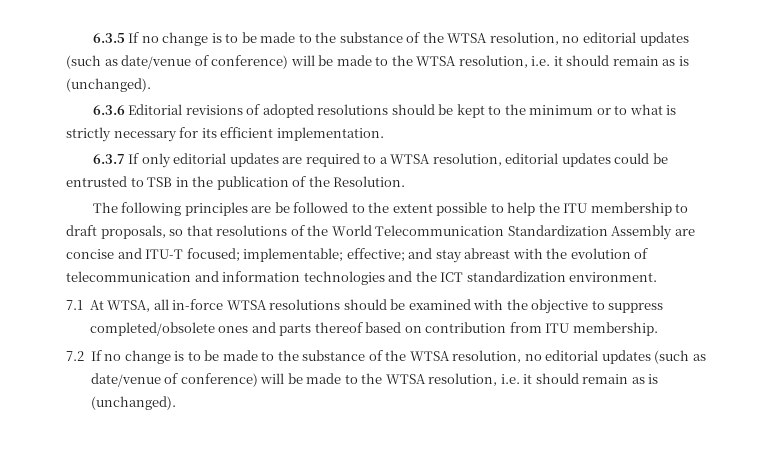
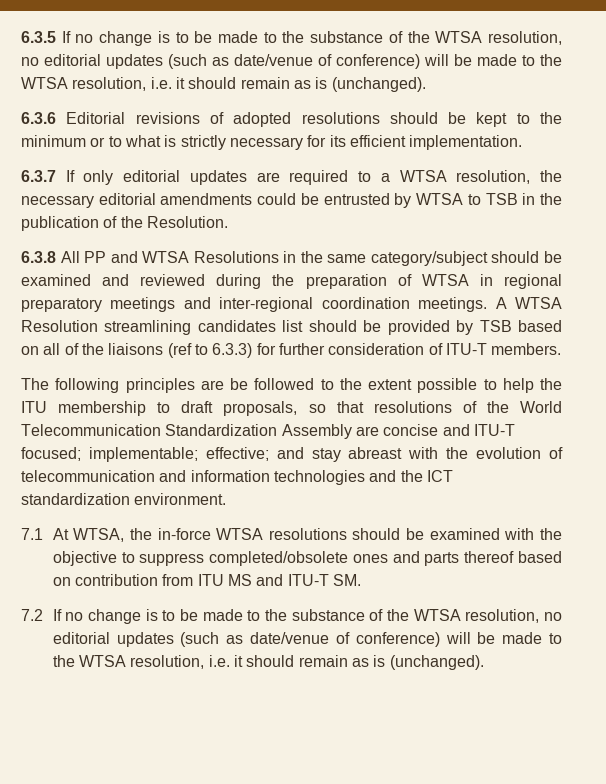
- 6.3.7 If only editorial updates are required to a WTSA resolution, editorial updates could be entrusted to TSB in the publication of the Resolution.
+ 6.3.7 If only editorial updates are required to a WTSA resolution, the necessary editorial amendments could be entrusted by WTSA to TSB in the publication of the Resolution.
+ 6.3.8 All PP and WTSA Resolutions in the same category/subject should be examined and reviewed during the preparation of WTSA in regional preparatory meetings and inter-regional coordination meetings. A WTSA Resolution streamlining candidates list should be provided by TSB based on all of the liaisons (ref to 6.3.3) for further consideration of ITU-T members.
- 7.1 At WTSA, all in-force WTSA resolutions should be examined with the objective to suppress completed/obsolete ones and parts thereof based on contribution from ITU membership.
+ 7.1 At WTSA, the in-force WTSA resolutions should be examined with the objective to suppress completed/obsolete ones and parts thereof based on contribution from ITU MS and ITU-T SM.

